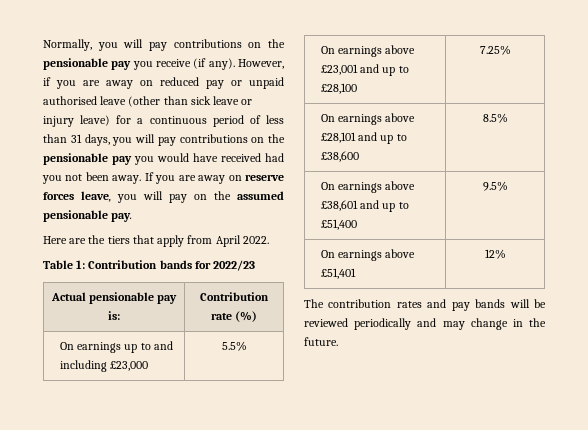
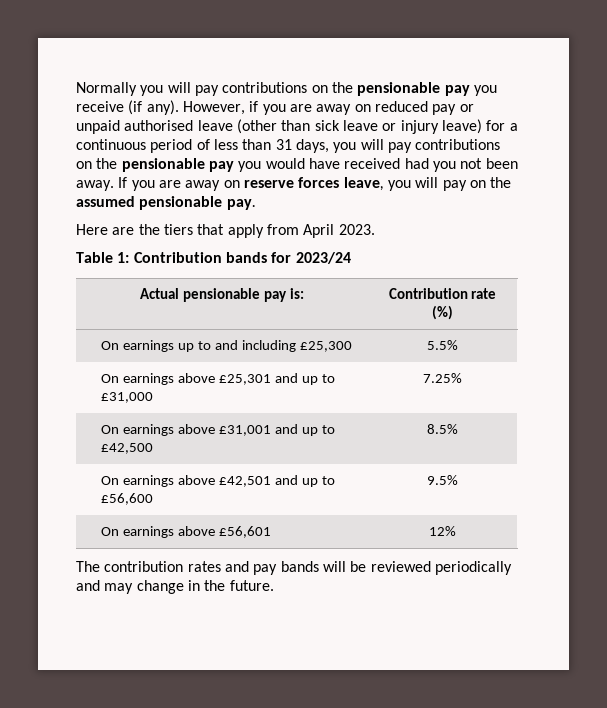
- Normally, you will pay contributions on the pensionable pay you receive (if any).
+ Normally you will pay contributions on the pensionable pay you receive (if any).
- Here are the tiers that apply from April 2022.
+ Here are the tiers that apply from April 2023.
- Table 1: Contribution bands for 2022/23
+ Table 1: Contribution bands for 2023/24
- On earnings up to and including £23,000 | 5.5%
+ On earnings up to and including £25,300 | 5.5%
- On earnings above £23,001 and up to £28,100 | 7.25%
+ On earnings above £25,301 and up to £31,000 | 7.25%
- On earnings above £28,101 and up to £38,600 | 8.5%
+ On earnings above £31,001 and up to £42,500 | 8.5%
- On earnings above £38,601 and up to £51,400 | 9.5%
+ On earnings above £42,501 and up to £56,600 | 9.5%
- On earnings above £51,401 | 12%
+ On earnings above £56,601 | 12%

